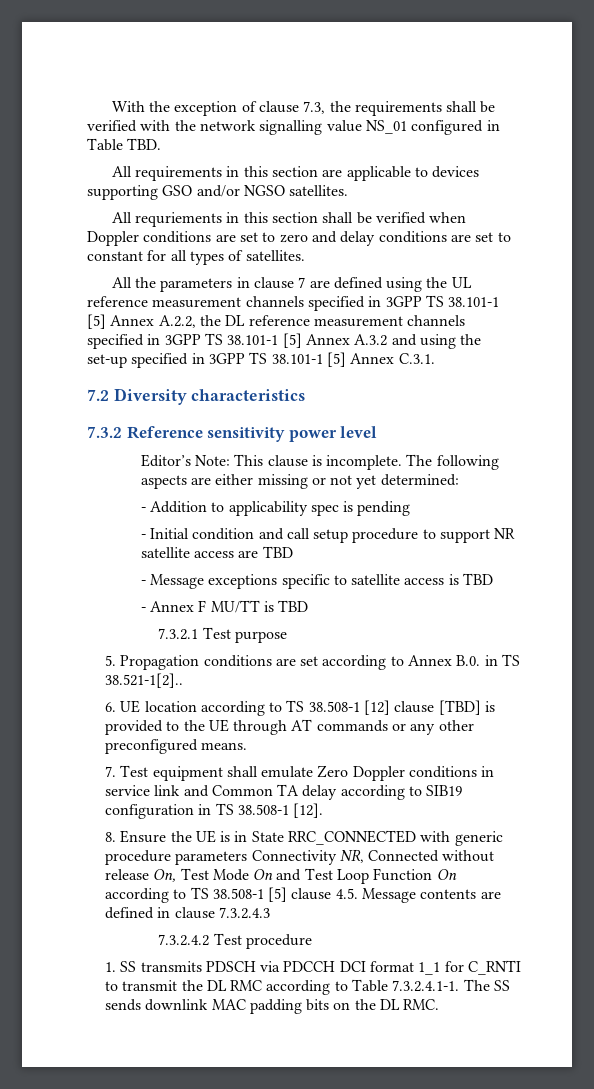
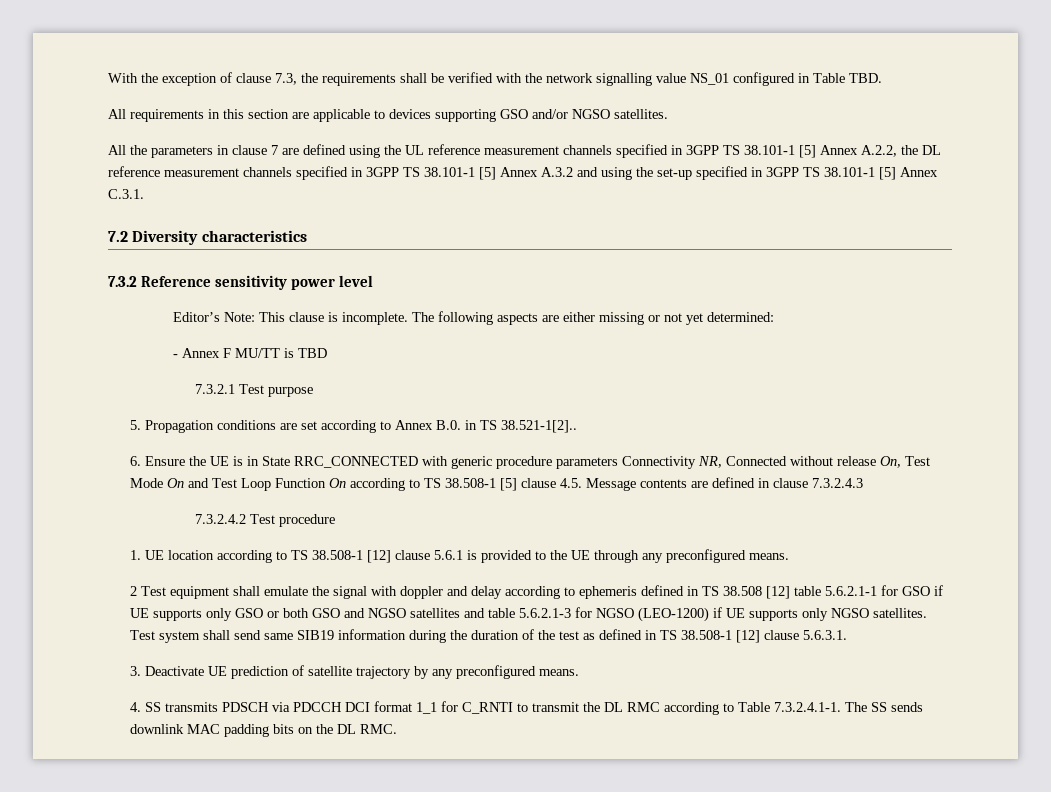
- All requriements in this section shall be verified when Doppler conditions are set to zero and delay conditions are set to constant for all types of satellites.
- - Addition to applicability spec is pending
- - Initial condition and call setup procedure to support NR satellite access are TBD
- - Message exceptions specific to satellite access is TBD
- 6. UE location according to TS 38.508-1 [12] clause [TBD] is provided to the UE through AT commands or any other preconfigured means.
- 7. Test equipment shall emulate Zero Doppler conditions in service link and Common TA delay according to SIB19 configuration in TS 38.508-1 [12].
- 8. Ensure the UE is in State RRC_CONNECTED with generic procedure parameters Connectivity NR, Connected without release On, Test Mode On and Test Loop Function On according to TS 38.508-1 [5] clause 4.5. Message contents are defined in clause 7.3.2.4.3
+ 6. Ensure the UE is in State RRC_CONNECTED with generic procedure parameters Connectivity NR, Connected without release On, Test Mode On and Test Loop Function On according to TS 38.508-1 [5] clause 4.5. Message contents are defined in clause 7.3.2.4.3
- 1. SS transmits PDSCH via PDCCH DCI format 1_1 for C_RNTI to transmit the DL RMC according to Table 7.3.2.4.1-1. The SS sends downlink MAC padding bits on the DL RMC.
+ 1. UE location according to TS 38.508-1 [12] clause 5.6.1 is provided to the UE through any preconfigured means.
+ 2 Test equipment shall emulate the signal with doppler and delay according to ephemeris defined in TS 38.508 [12] table 5.6.2.1-1 for GSO if UE supports only GSO or both GSO and NGSO satellites and table 5.6.2.1-3 for NGSO (LEO-1200) if UE supports only NGSO satellites. Test system shall send same SIB19 information during the duration of the test as defined in TS 38.508-1 [12] clause 5.6.3.1.
+ 3. Deactivate UE prediction of satellite trajectory by any preconfigured means.
+ 4. SS transmits PDSCH via PDCCH DCI format 1_1 for C_RNTI to transmit the DL RMC according to Table 7.3.2.4.1-1. The SS sends downlink MAC padding bits on the DL RMC.

